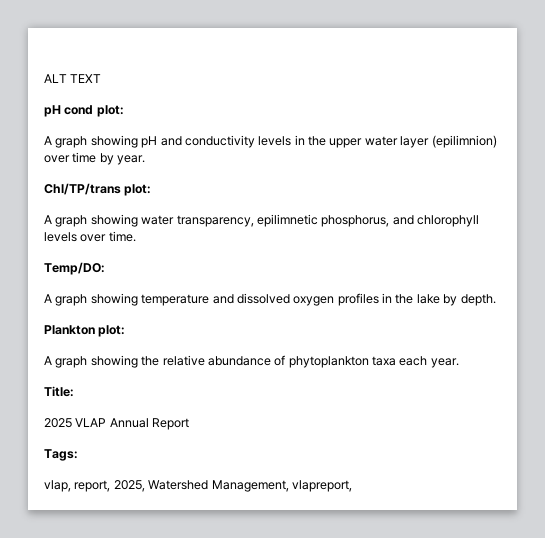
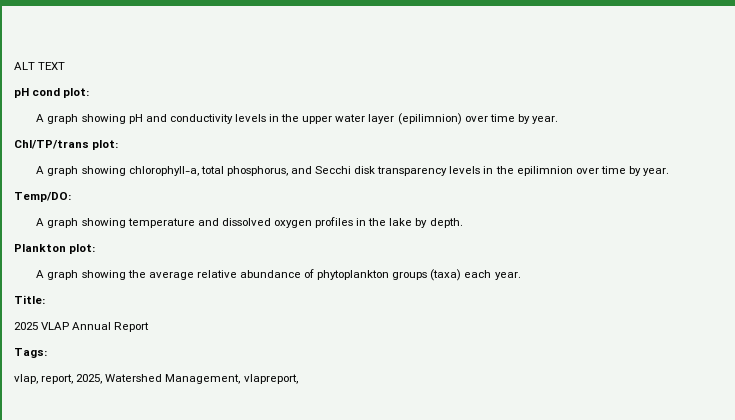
- A graph showing water transparency, epilimnetic phosphorus, and chlorophyll levels over time.
+ A graph showing chlorophyll-a, total phosphorus, and Secchi disk transparency levels in the epilimnion over time by year.
- A graph showing the relative abundance of phytoplankton taxa each year.
+ A graph showing the average relative abundance of phytoplankton groups (taxa) each year.

